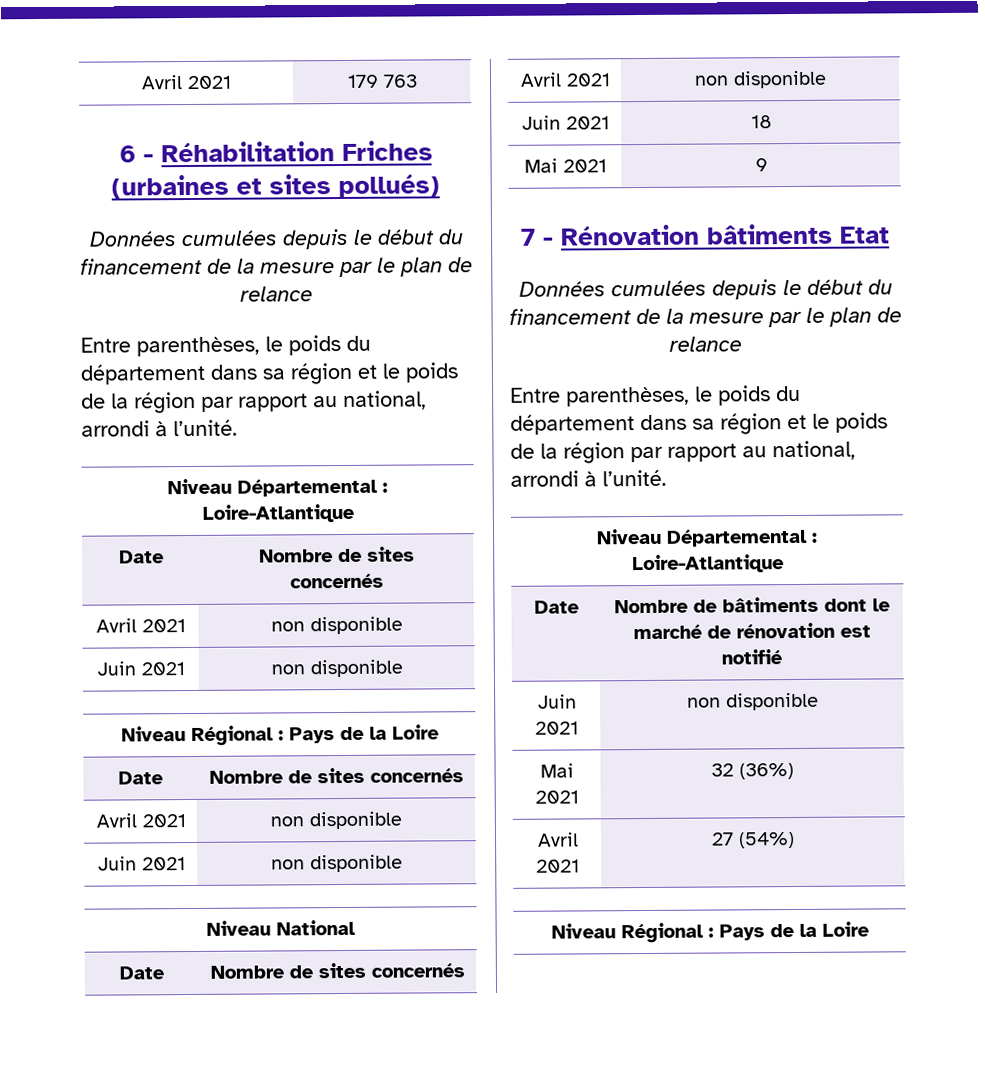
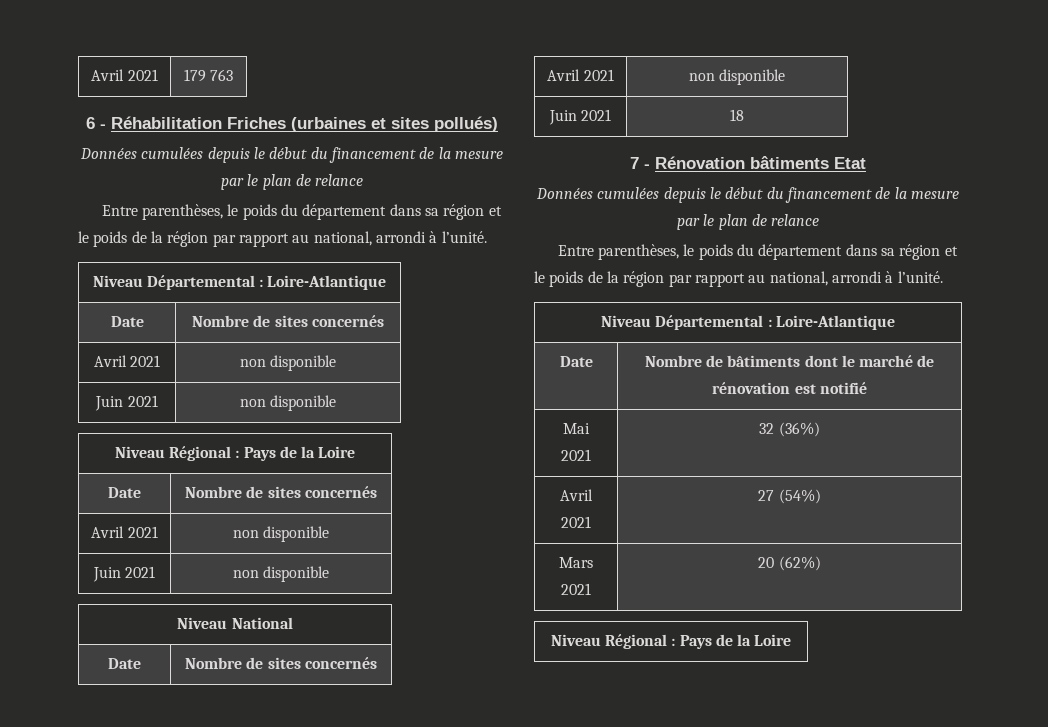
- Mai 2021 | 9
  Date | Nombre de bâtiments dont le marché de rénovation est notifié
- Juin 2021 | non disponible
+ Mars 2021 | 20 (62%)

